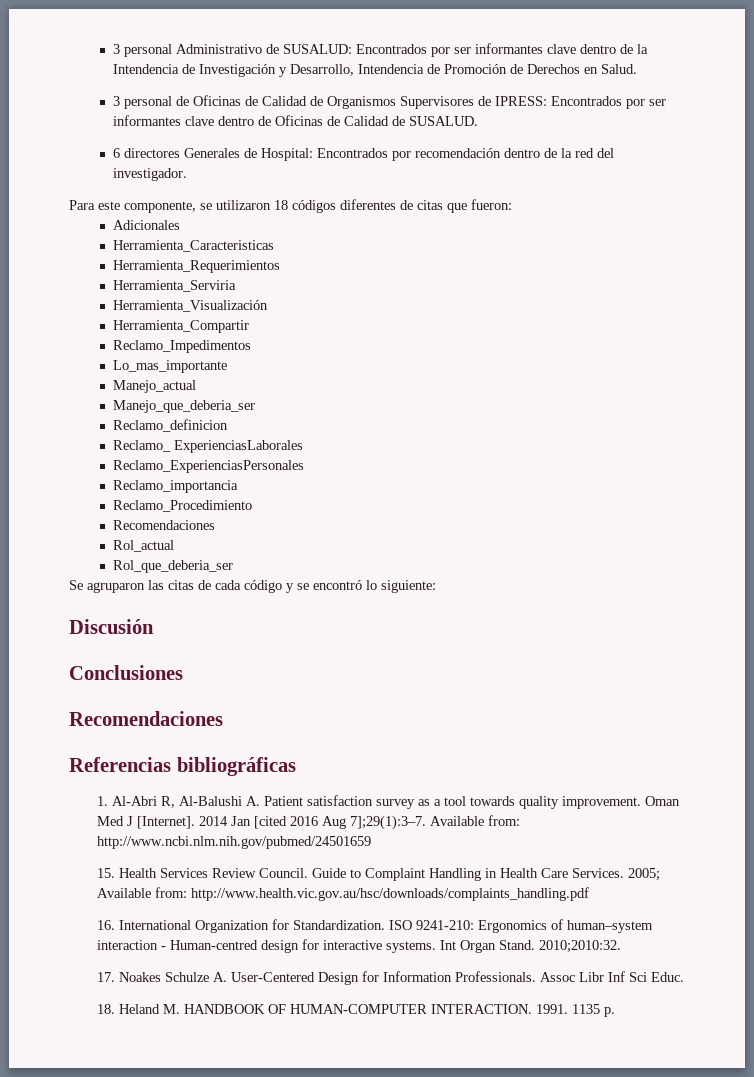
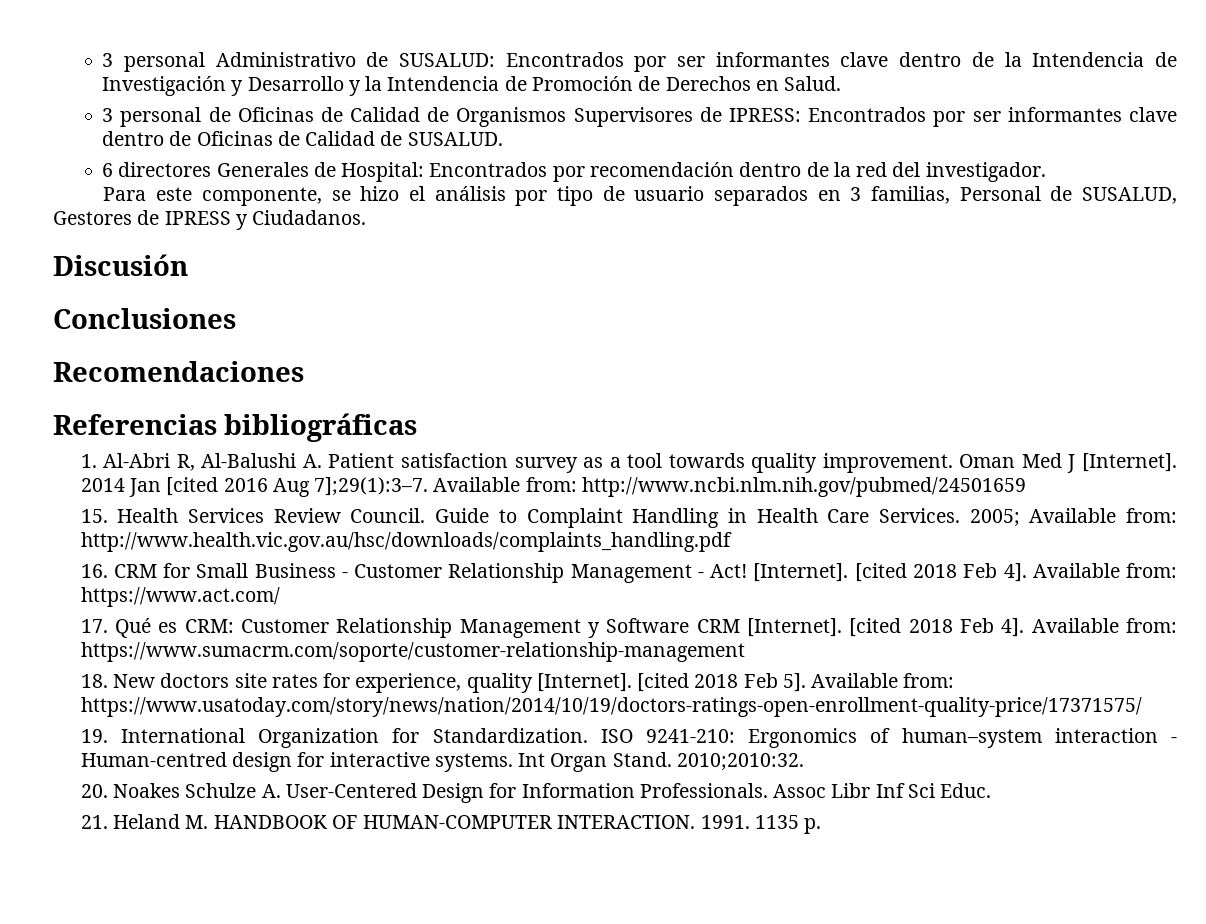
- 3 personal Administrativo de SUSALUD: Encontrados por ser informantes clave dentro de la Intendencia de Investigación y Desarrollo, Intendencia de Promoción de Derechos en Salud.
+ 3 personal Administrativo de SUSALUD: Encontrados por ser informantes clave dentro de la Intendencia de Investigación y Desarrollo y la Intendencia de Promoción de Derechos en Salud.
- Para este componente, se utilizaron 18 códigos diferentes de citas que fueron:
- Adicionales
- Herramienta_Caracteristicas
- Herramienta_Requerimientos
- Herramienta_Serviria
- Herramienta_Visualización
- Herramienta_Compartir
- Reclamo_Impedimentos
- Lo_mas_importante
- Manejo_actual
- Manejo_que_deberia_ser
- Reclamo_definicion
- Reclamo_ ExperienciasLaborales
- Reclamo_ExperienciasPersonales
- Reclamo_importancia
- Reclamo_Procedimiento
- Recomendaciones
- Rol_actual
- Rol_que_deberia_ser
- Se agruparon las citas de cada código y se encontró lo siguiente:
+ Para este componente, se hizo el análisis por tipo de usuario separados en 3 familias, Personal de SUSALUD, Gestores de IPRESS y Ciudadanos.
- 16. International Organization for Standardization.
+ 16. CRM for Small Business - Customer Relationship Management - Act! [Internet]. [cited 2018 Feb 4]. Available from: https://www.act.com/
+ 17. Qué es CRM: Customer Relationship Management y Software CRM [Internet]. [cited 2018 Feb 4]. Available from: https://www.sumacrm.com/soporte/customer-relationship-management
+ 18. New doctors site rates for experience, quality [Internet]. [cited 2018 Feb 5]. Available from: https://www.usatoday.com/story/news/nation/2014/10/19/doctors-ratings-open-enrollment-quality-price/17371575/
+ 19. International Organization for Standardization.
- 17. Noakes Schulze A. User-Centered Design for Information Professionals.
+ 20. Noakes Schulze A. User-Centered Design for Information Professionals.
- 18. Heland M. HANDBOOK OF HUMAN-COMPUTER INTERACTION.
+ 21. Heland M. HANDBOOK OF HUMAN-COMPUTER INTERACTION.

